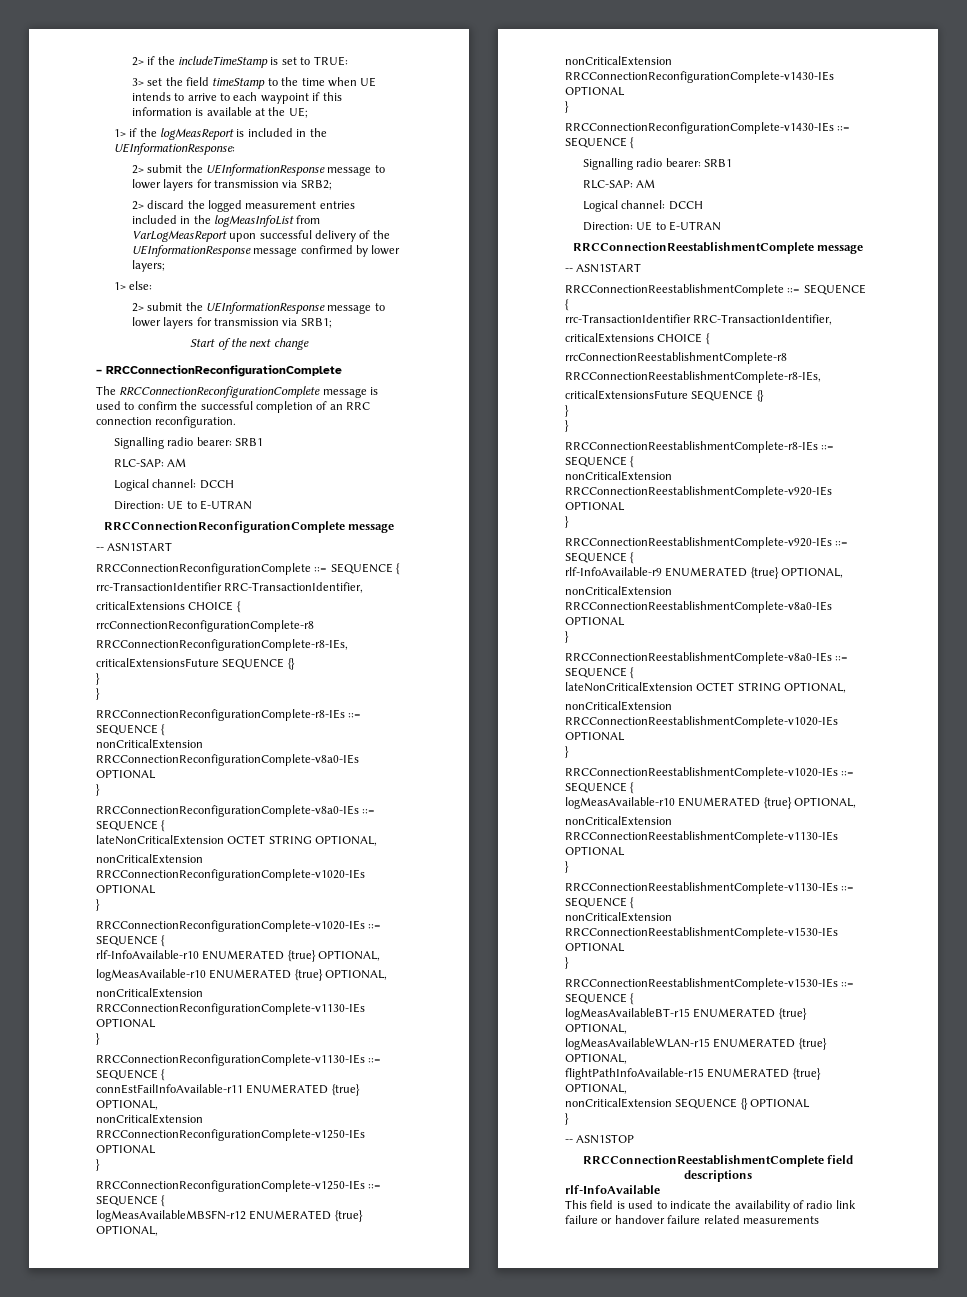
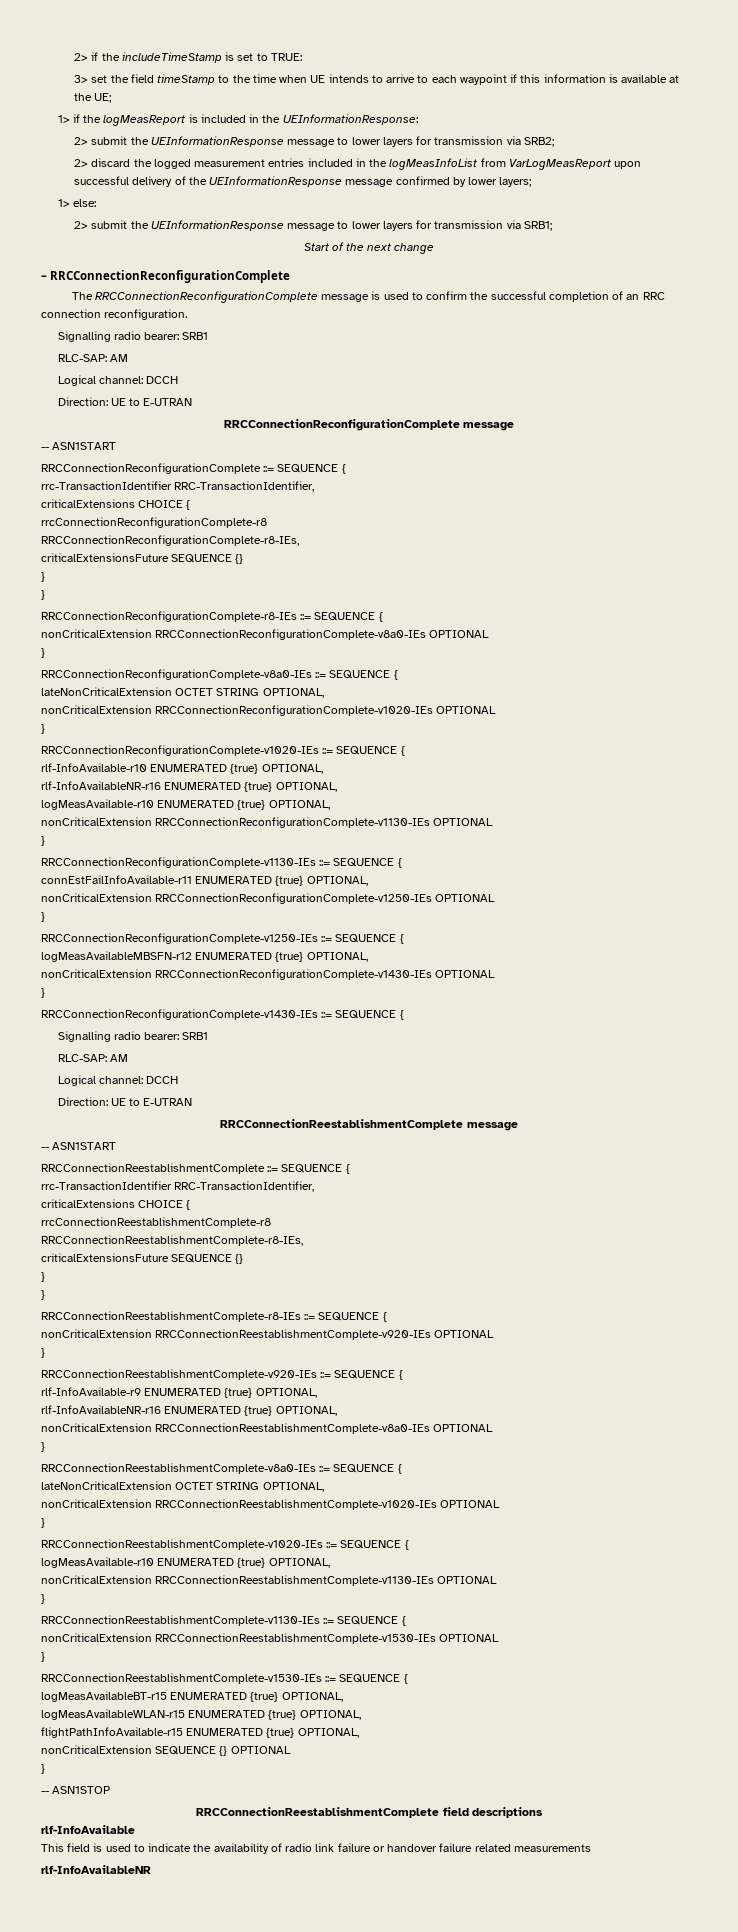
  rlf-InfoAvailable-r10 ENUMERATED {true} OPTIONAL,
+ rlf-InfoAvailableNR-r16 ENUMERATED {true} OPTIONAL,
  rlf-InfoAvailable-r9 ENUMERATED {true} OPTIONAL,
+ rlf-InfoAvailableNR-r16 ENUMERATED {true} OPTIONAL,
+ rlf-InfoAvailableNR

